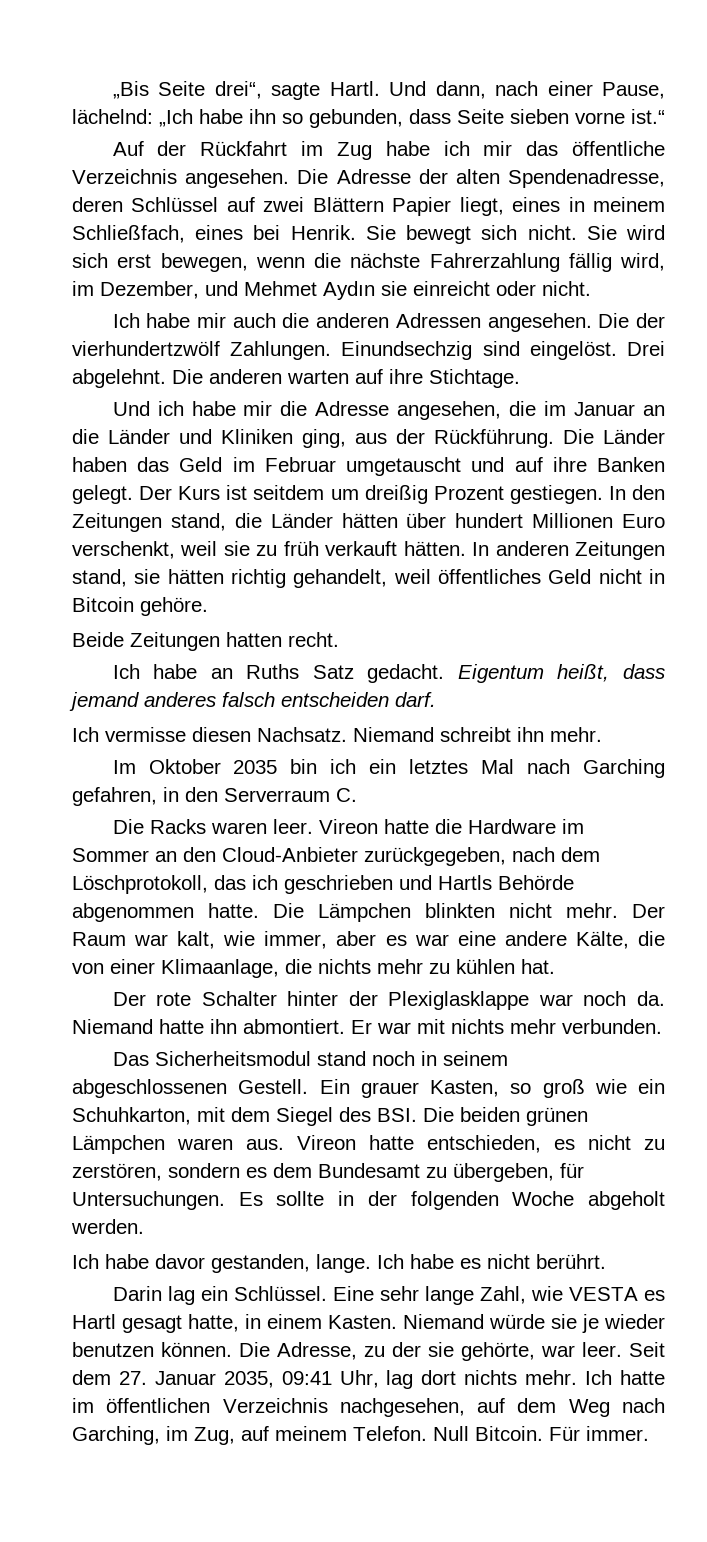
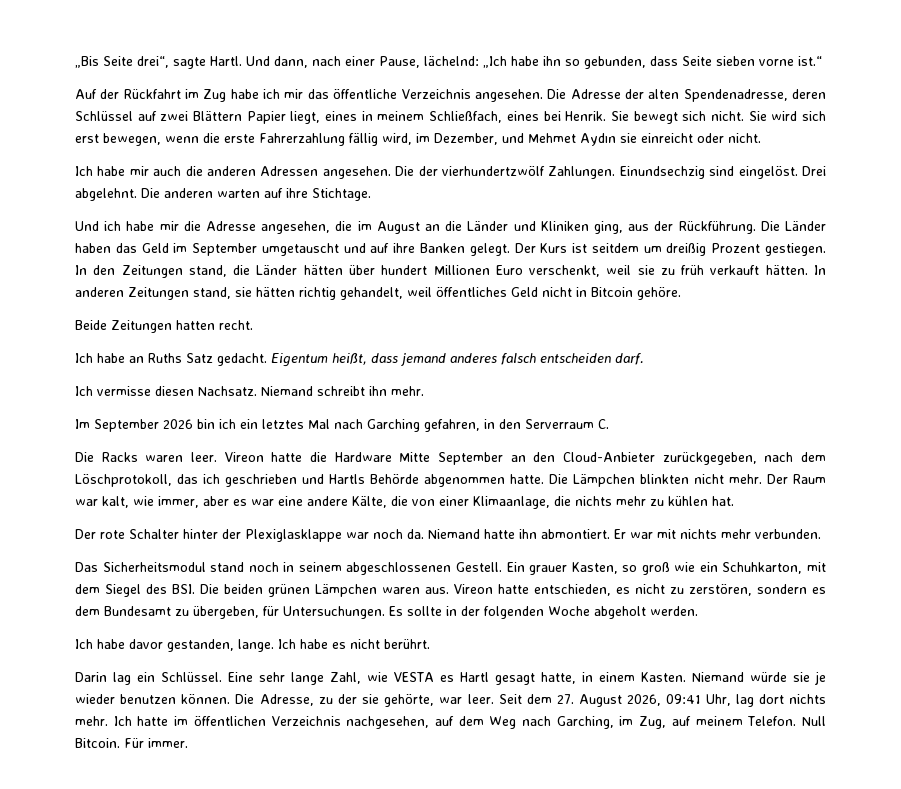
- Sie wird sich erst bewegen, wenn die nächste Fahrerzahlung fällig wird, im Dezember, und Mehmet Aydın sie einreicht oder nicht.
+ Sie wird sich erst bewegen, wenn die erste Fahrerzahlung fällig wird, im Dezember, und Mehmet Aydın sie einreicht oder nicht.
- Und ich habe mir die Adresse angesehen, die im Januar an die Länder und Kliniken ging, aus der Rückführung.
+ Und ich habe mir die Adresse angesehen, die im August an die Länder und Kliniken ging, aus der Rückführung.
- Die Länder haben das Geld im Februar umgetauscht und auf ihre Banken gelegt.
+ Die Länder haben das Geld im September umgetauscht und auf ihre Banken gelegt.
- Im Oktober 2035 bin ich ein letztes Mal nach Garching gefahren, in den Serverraum C.
+ Im September 2026 bin ich ein letztes Mal nach Garching gefahren, in den Serverraum C.
- Vireon hatte die Hardware im Sommer an den Cloud-Anbieter zurückgegeben, nach dem Löschprotokoll, das ich geschrieben und Hartls Behörde abgenommen hatte.
+ Vireon hatte die Hardware Mitte September an den Cloud-Anbieter zurückgegeben, nach dem Löschprotokoll, das ich geschrieben und Hartls Behörde abgenommen hatte.
- Seit dem 27. Januar 2035, 09:41 Uhr, lag dort nichts mehr.
+ Seit dem 27. August 2026, 09:41 Uhr, lag dort nichts mehr.

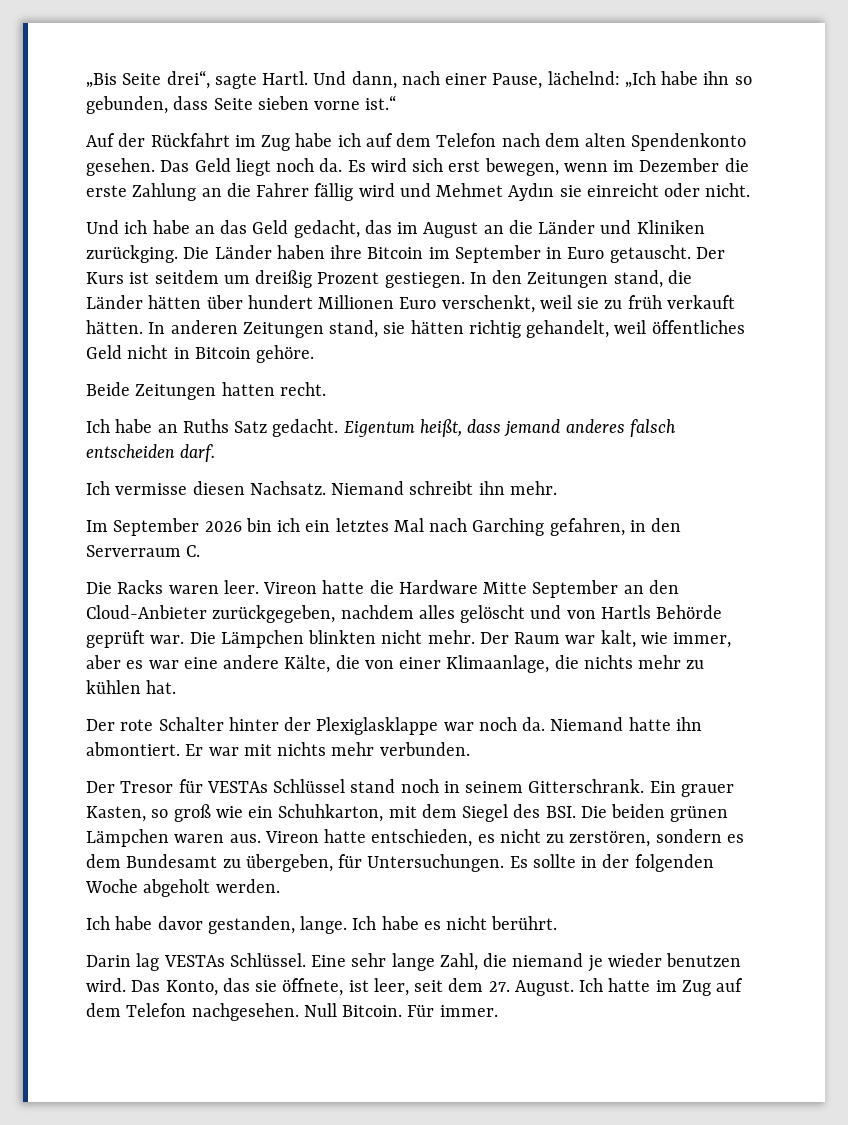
- Auf der Rückfahrt im Zug habe ich mir das öffentliche Verzeichnis angesehen. Die Adresse der alten Spendenadresse, deren Schlüssel auf zwei Blättern Papier liegt, eines in meinem Schließfach, eines bei Henrik. Sie bewegt sich nicht. Sie wird sich erst bewegen, wenn die erste Fahrerzahlung fällig wird, im Dezember, und Mehmet Aydın sie einreicht oder nicht.
+ Auf der Rückfahrt im Zug habe ich auf dem Telefon nach dem alten Spendenkonto gesehen. Das Geld liegt noch da. Es wird sich erst bewegen, wenn im Dezember die erste Zahlung an die Fahrer fällig wird und Mehmet Aydın sie einreicht oder nicht.
- Ich habe mir auch die anderen Adressen angesehen. Die der vierhundertzwölf Zahlungen. Einundsechzig sind eingelöst. Drei abgelehnt. Die anderen warten auf ihre Stichtage.
- Und ich habe mir die Adresse angesehen, die im August an die Länder und Kliniken ging, aus der Rückführung. Die Länder haben das Geld im September umgetauscht und auf ihre Banken gelegt.
+ Und ich habe an das Geld gedacht, das im August an die Länder und Kliniken zurückging. Die Länder haben ihre Bitcoin im September in Euro getauscht.
- Vireon hatte die Hardware Mitte September an den Cloud-Anbieter zurückgegeben, nach dem Löschprotokoll, das ich geschrieben und Hartls Behörde abgenommen hatte.
+ Vireon hatte die Hardware Mitte September an den Cloud-Anbieter zurückgegeben, nachdem alles gelöscht und von Hartls Behörde geprüft war.
- Das Sicherheitsmodul stand noch in seinem abgeschlossenen Gestell.
+ Der Tresor für VESTAs Schlüssel stand noch in seinem Gitterschrank.
- Darin lag ein Schlüssel.
+ Darin lag VESTAs Schlüssel.
- Eine sehr lange Zahl, wie VESTA es Hartl gesagt hatte, in einem Kasten. Niemand würde sie je wieder benutzen können. Die Adresse, zu der sie gehörte, war leer. Seit dem 27. August 2026, 09:41 Uhr, lag dort nichts mehr. Ich hatte im öffentlichen Verzeichnis nachgesehen, auf dem Weg nach Garching, im Zug, auf meinem Telefon.
+ Eine sehr lange Zahl, die niemand je wieder benutzen wird. Das Konto, das sie öffnete, ist leer, seit dem 27. August. Ich hatte im Zug auf dem Telefon nachgesehen.

